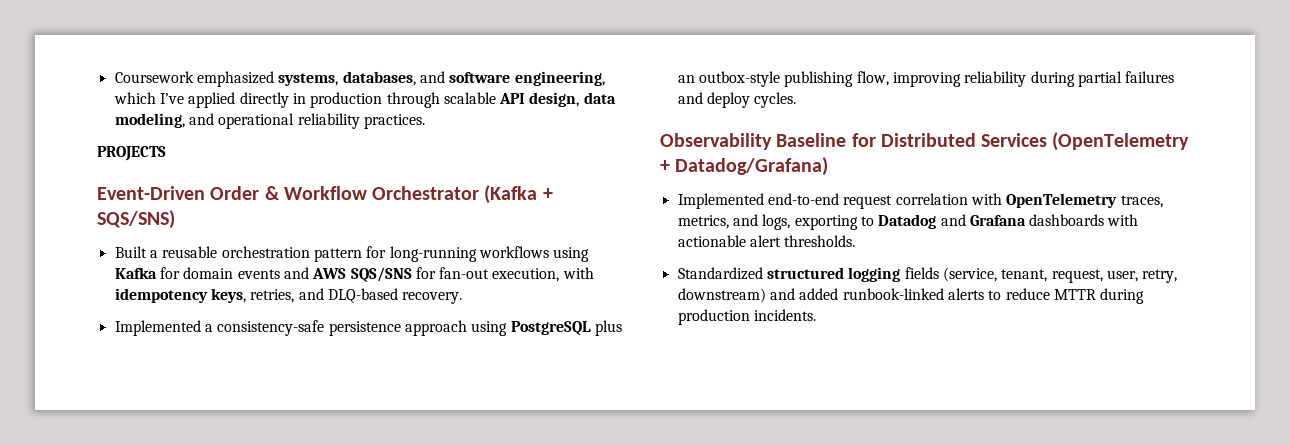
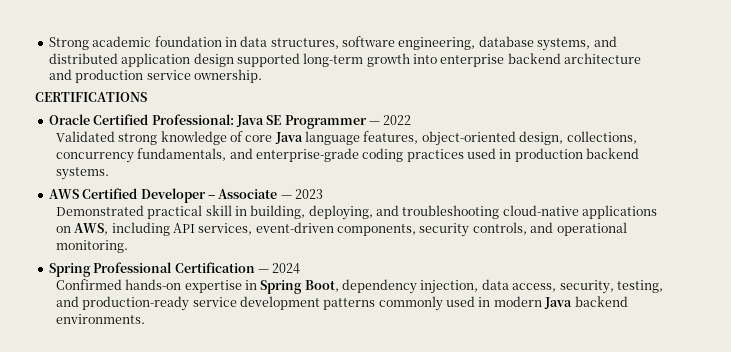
- Coursework emphasized systems, databases, and software engineering, which I’ve applied directly in production through scalable API design, data modeling, and operational reliability practices.
- PROJECTS
- Event-Driven Order & Workflow Orchestrator (Kafka + SQS/SNS)
- Built a reusable orchestration pattern for long-running workflows using Kafka for domain events and AWS SQS/SNS for fan-out execution, with idempotency keys, retries, and DLQ-based recovery.
- Implemented a consistency-safe persistence approach using PostgreSQL plus an outbox-style publishing flow, improving reliability during partial failures and deploy cycles.
- Observability Baseline for Distributed Services (OpenTelemetry + Datadog/Grafana)
- Implemented end-to-end request correlation with OpenTelemetry traces, metrics, and logs, exporting to Datadog and Grafana dashboards with actionable alert thresholds.
- Standardized structured logging fields (service, tenant, request, user, retry, downstream) and added runbook-linked alerts to reduce MTTR during production incidents.
+ Strong academic foundation in data structures, software engineering, database systems, and distributed application design supported long-term growth into enterprise backend architecture and production service ownership.
+ CERTIFICATIONS
+ Oracle Certified Professional: Java SE Programmer — 2022
+ Validated strong knowledge of core Java language features, object-oriented design, collections, concurrency fundamentals, and enterprise-grade coding practices used in production backend systems.
+ AWS Certified Developer – Associate — 2023
+ Demonstrated practical skill in building, deploying, and troubleshooting cloud-native applications on AWS, including API services, event-driven components, security controls, and operational monitoring.
+ Spring Professional Certification — 2024
+ Confirmed hands-on expertise in Spring Boot, dependency injection, data access, security, testing, and production-ready service development patterns commonly used in modern Java backend environments.

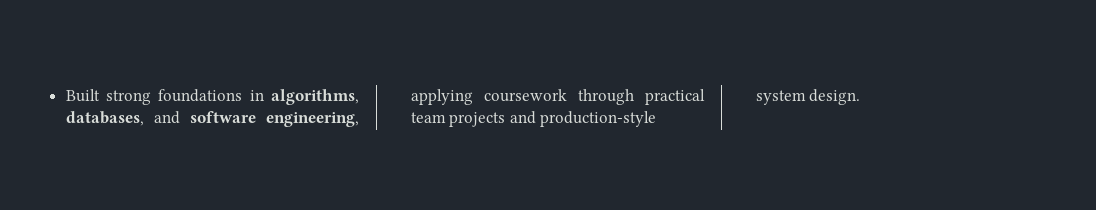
- Strong academic foundation in data structures, software engineering, database systems, and distributed application design supported long-term growth into enterprise backend architecture and production service ownership.
- CERTIFICATIONS
- Oracle Certified Professional: Java SE Programmer — 2022
- Validated strong knowledge of core Java language features, object-oriented design, collections, concurrency fundamentals, and enterprise-grade coding practices used in production backend systems.
- AWS Certified Developer – Associate — 2023
- Demonstrated practical skill in building, deploying, and troubleshooting cloud-native applications on AWS, including API services, event-driven components, security controls, and operational monitoring.
- Spring Professional Certification — 2024
- Confirmed hands-on expertise in Spring Boot, dependency injection, data access, security, testing, and production-ready service development patterns commonly used in modern Java backend environments.
+ Built strong foundations in algorithms, databases, and software engineering, applying coursework through practical team projects and production-style system design.

